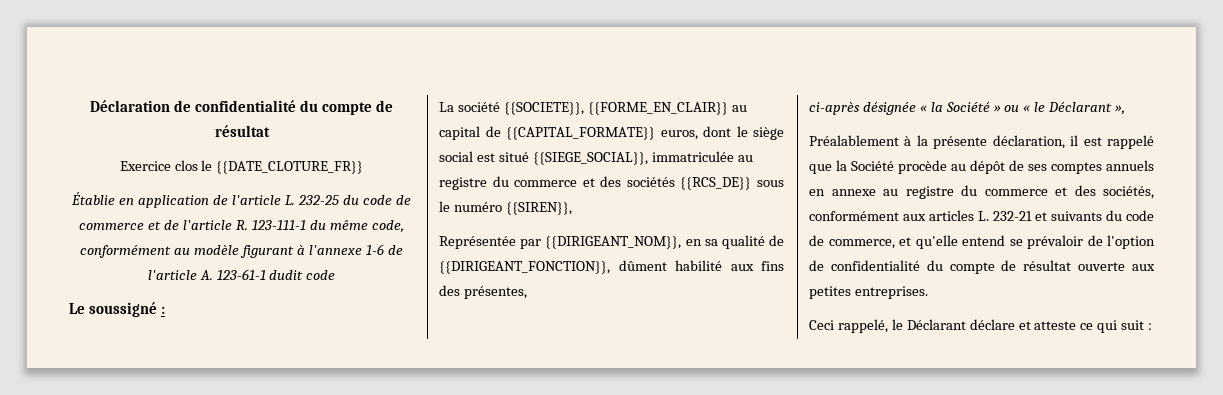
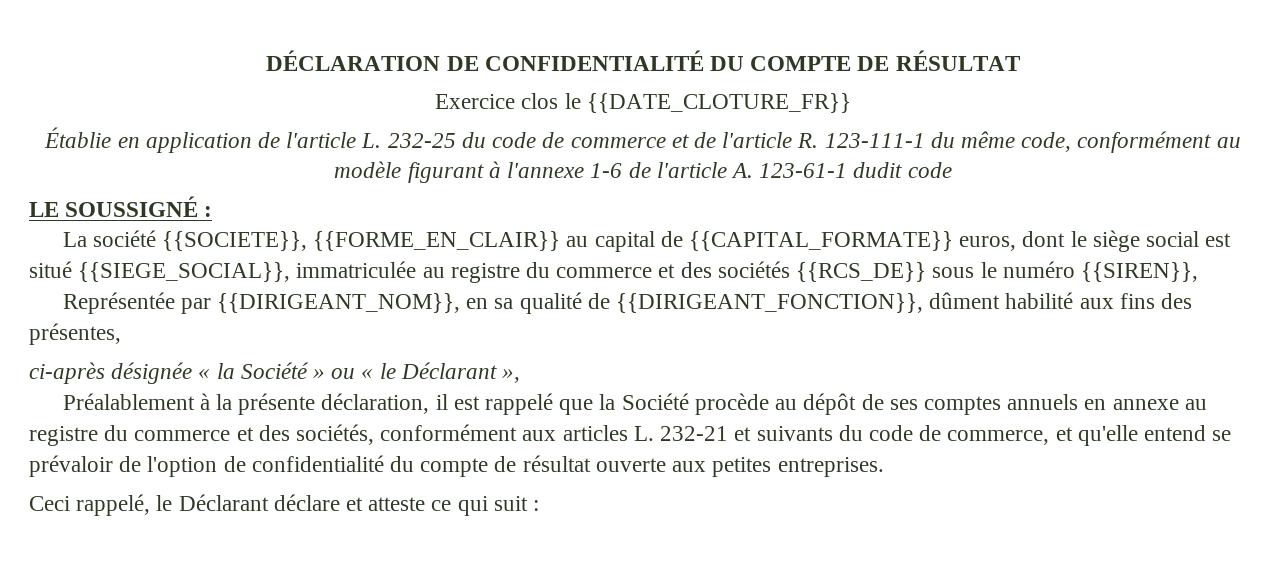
- Déclaration de confidentialité du compte de résultat
+ DÉCLARATION DE CONFIDENTIALITÉ DU COMPTE DE RÉSULTAT
- Le soussigné :
+ LE SOUSSIGNÉ :

